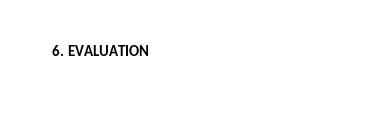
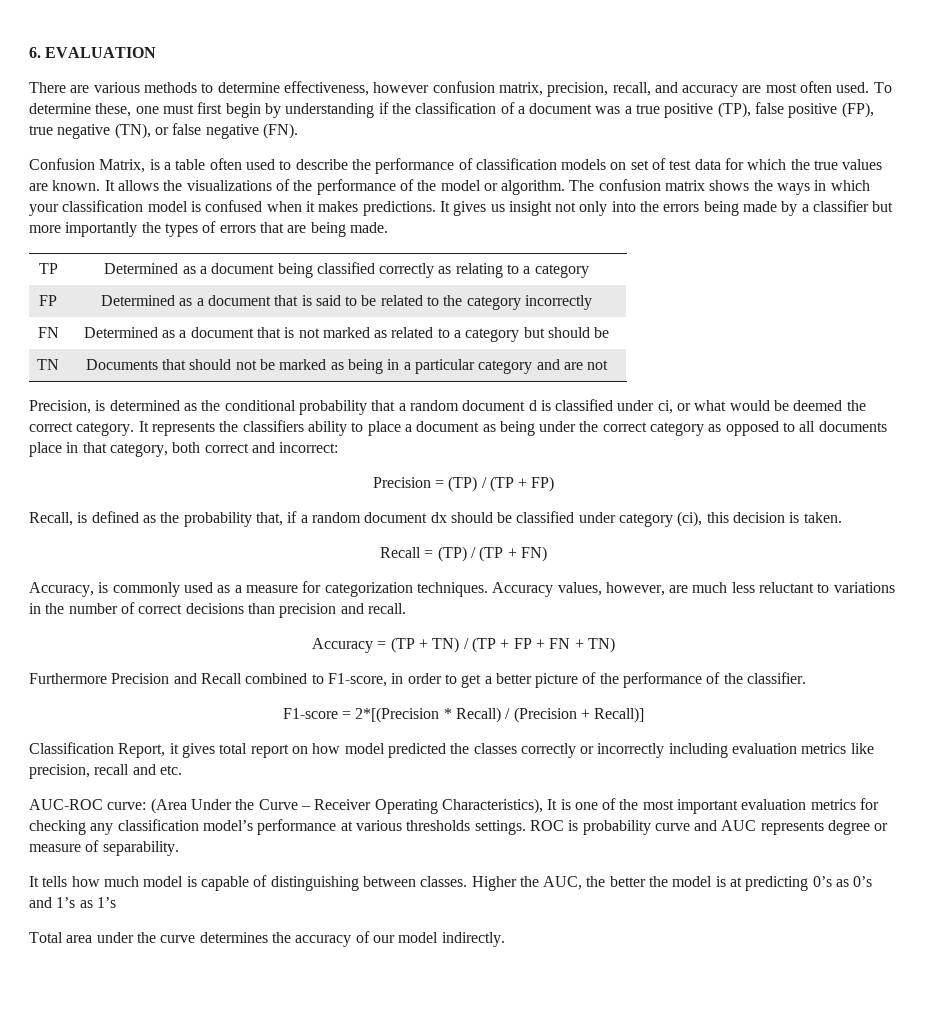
+ There are various methods to determine effectiveness, however confusion matrix, precision, recall, and accuracy are most often used. To determine these, one must first begin by understanding if the classification of a document was a true positive (TP), false positive (FP), true negative (TN), or false negative (FN).
+ Confusion Matrix, is a table often used to describe the performance of classification models on set of test data for which the true values are known. It allows the visualizations of the performance of the model or algorithm. The confusion matrix shows the ways in which your classification model is confused when it makes predictions. It gives us insight not only into the errors being made by a classifier but more importantly the types of errors that are being made.
+ TP | Determined as a document being classified correctly as relating to a category
+ FP | Determined as a document that is said to be related to the category incorrectly
+ FN | Determined as a document that is not marked as related to a category but should be
+ TN | Documents that should not be marked as being in a particular category and are not
+ Precision, is determined as the conditional probability that a random document d is classified under ci, or what would be deemed the correct category. It represents the classifiers ability to place a document as being under the correct category as opposed to all documents place in that category, both correct and incorrect:
+ Precision = (TP) / (TP + FP)
+ Recall, is defined as the probability that, if a random document dx should be classified under category (ci), this decision is taken.
+ Recall = (TP) / (TP + FN)
+ Accuracy, is commonly used as a measure for categorization techniques. Accuracy values, however, are much less reluctant to variations in the number of correct decisions than precision and recall.
+ Accuracy = (TP + TN) / (TP + FP + FN + TN)
+ Furthermore Precision and Recall combined to F1-score, in order to get a better picture of the performance of the classifier.
+ F1-score = 2*[(Precision * Recall) / (Precision + Recall)]
+ Classification Report, it gives total report on how model predicted the classes correctly or incorrectly including evaluation metrics like precision, recall and etc.
+ AUC-ROC curve: (Area Under the Curve – Receiver Operating Characteristics), It is one of the most important evaluation metrics for checking any classification model’s performance at various thresholds settings. ROC is probability curve and AUC represents degree or measure of separability.
+ It tells how much model is capable of distinguishing between classes. Higher the AUC, the better the model is at predicting 0’s as 0’s and 1’s as 1’s
+ Total area under the curve determines the accuracy of our model indirectly.

